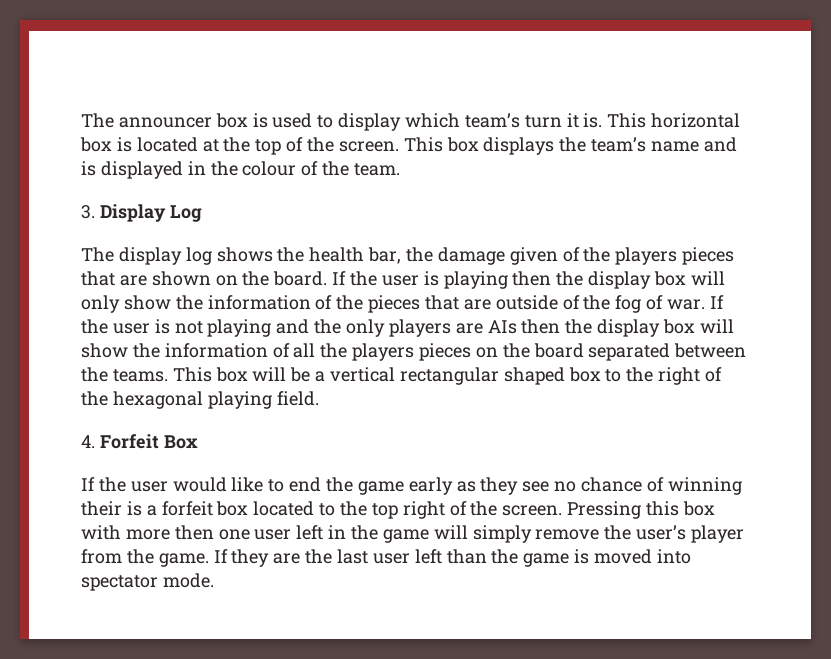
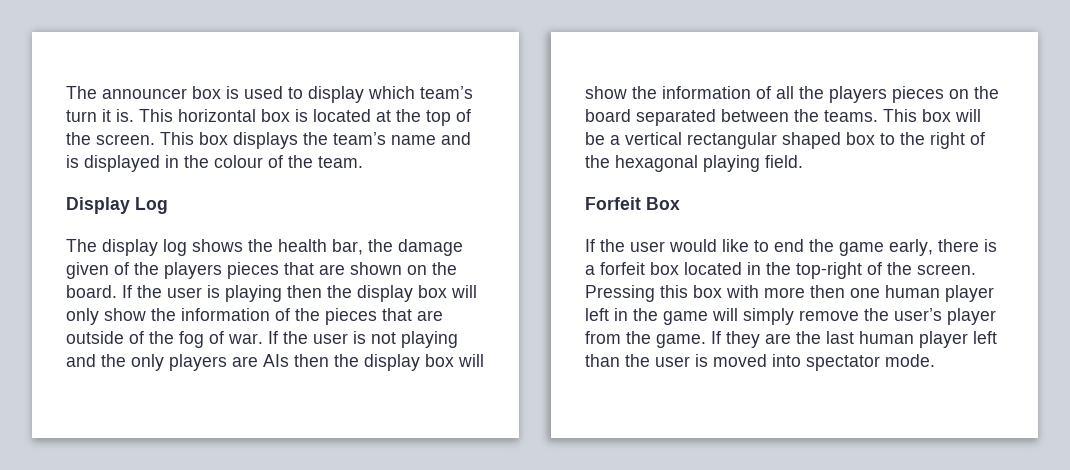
- 3. Display Log
+ Display Log
- 4. Forfeit Box
+ Forfeit Box
- If the user would like to end the game early as they see no chance of winning their is a forfeit box located to the top right of the screen.
+ If the user would like to end the game early, there is a forfeit box located in the top-right of the screen.
- Pressing this box with more then one user left in the game will simply remove the user’s player from the game.
+ Pressing this box with more then one human player left in the game will simply remove the user’s player from the game.
- If they are the last user left than the game is moved into spectator mode.
+ If they are the last human player left than the user is moved into spectator mode.

